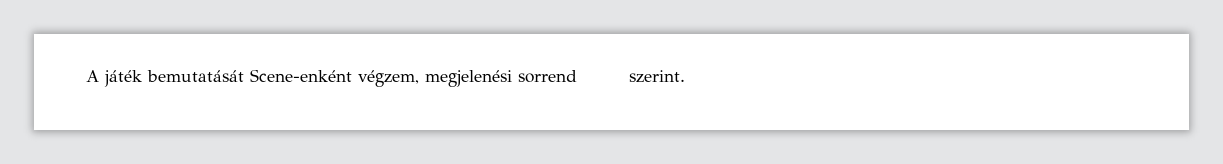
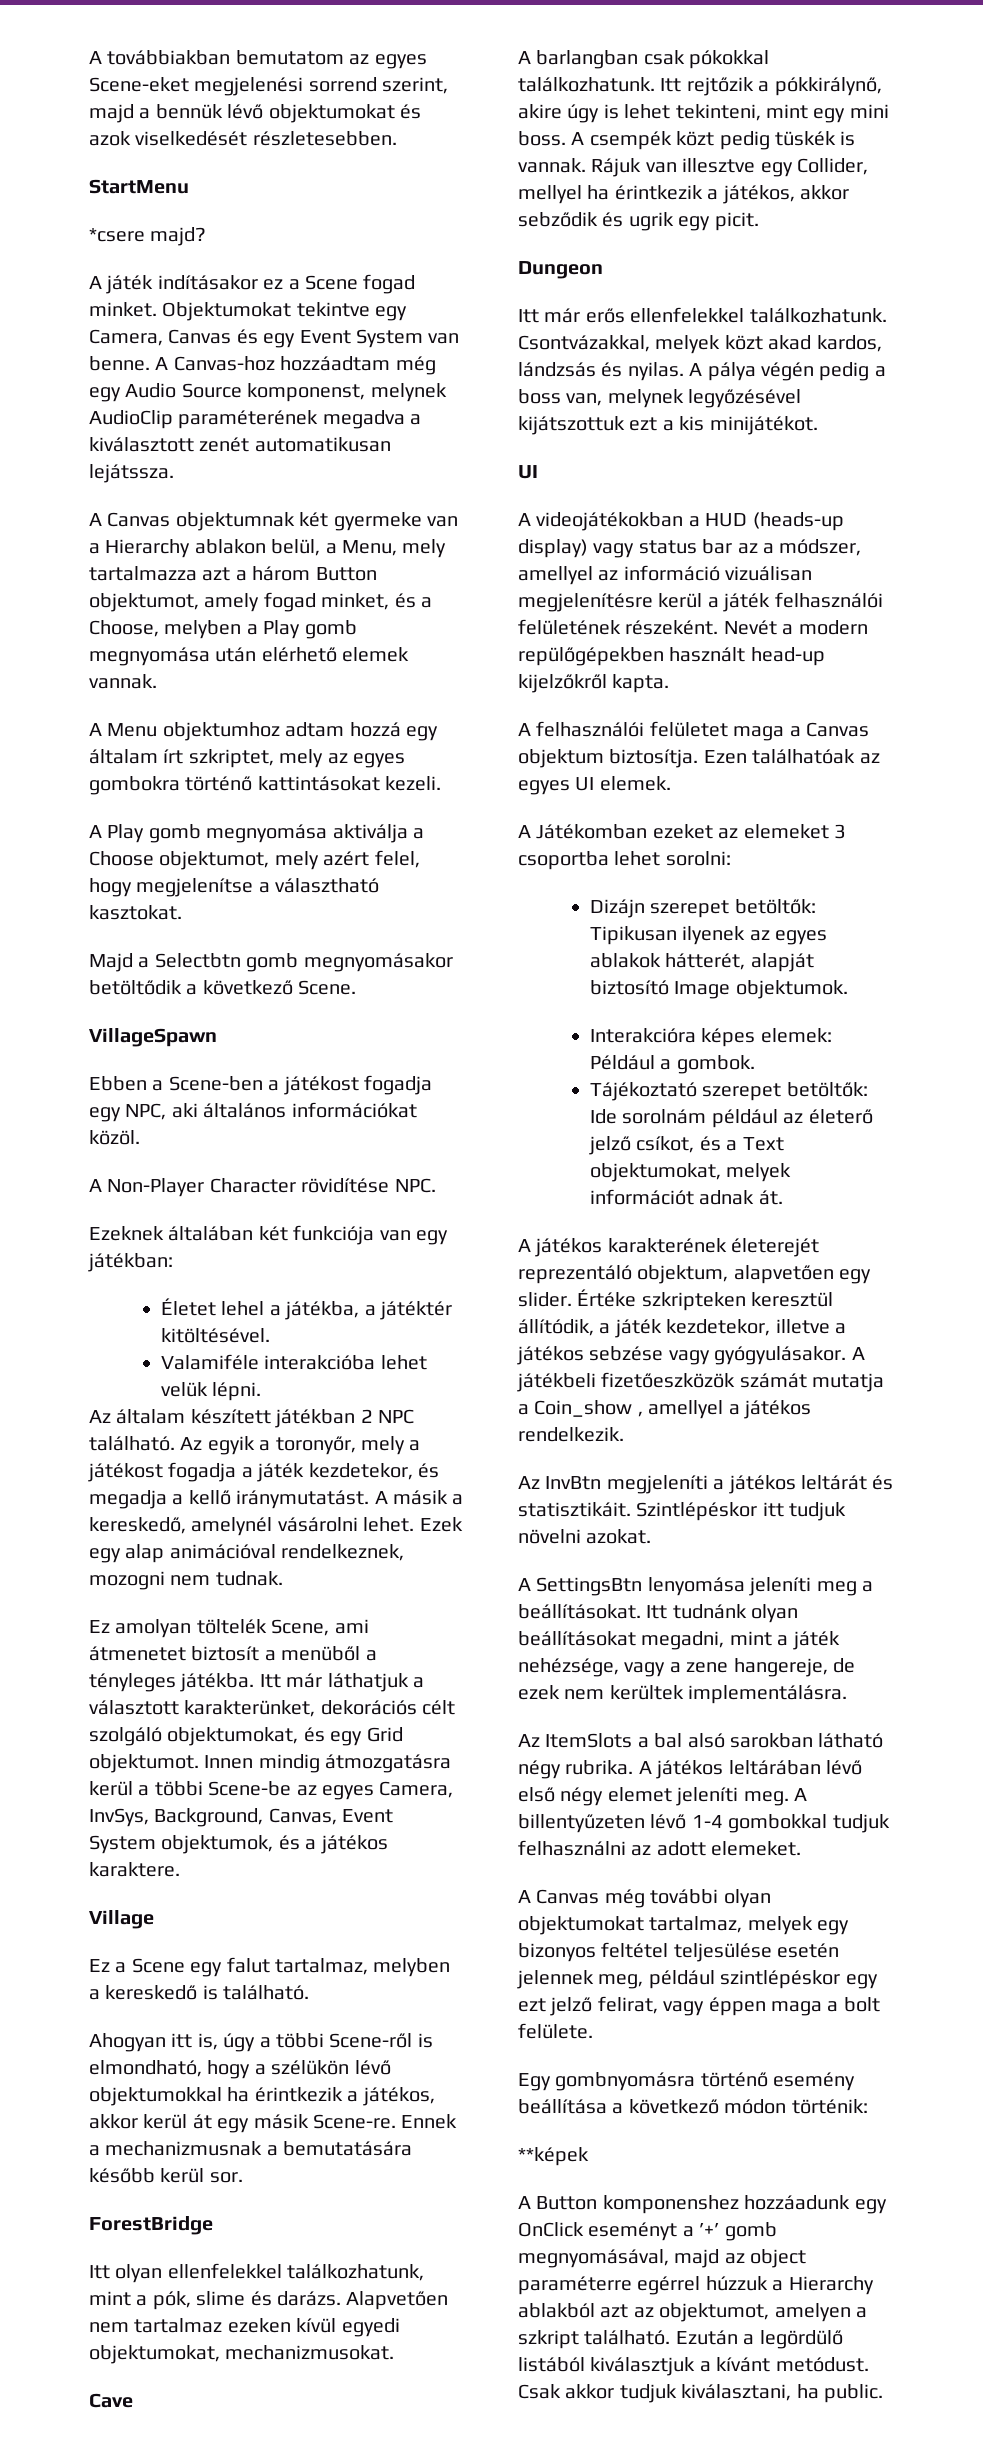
- A játék bemutatását Scene-enként végzem, megjelenési sorrend szerint.
+ A továbbiakban bemutatom az egyes Scene-eket megjelenési sorrend szerint, majd a bennük lévő objektumokat és azok viselkedését részletesebben.
+ StartMenu
+ *csere majd?
+ A játék indításakor ez a Scene fogad minket. Objektumokat tekintve egy Camera, Canvas és egy Event System van benne. A Canvas-hoz hozzáadtam még egy Audio Source komponenst, melynek AudioClip paraméterének megadva a kiválasztott zenét automatikusan lejátssza.
+ A Canvas objektumnak két gyermeke van a Hierarchy ablakon belül, a Menu, mely tartalmazza azt a három Button objektumot, amely fogad minket, és a Choose, melyben a Play gomb megnyomása után elérhető elemek vannak.
+ A Menu objektumhoz adtam hozzá egy általam írt szkriptet, mely az egyes gombokra történő kattintásokat kezeli.
+ A Play gomb megnyomása aktiválja a Choose objektumot, mely azért felel, hogy megjelenítse a választható kasztokat.
+ Majd a Selectbtn gomb megnyomásakor betöltődik a következő Scene.
+ VillageSpawn
+ Ebben a Scene-ben a játékost fogadja egy NPC, aki általános információkat közöl.
+ A Non-Player Character rövidítése NPC.
+ Ezeknek általában két funkciója van egy játékban:
+ Életet lehel a játékba, a játéktér kitöltésével.
+ Valamiféle interakcióba lehet velük lépni.
+ Az általam készített játékban 2 NPC található. Az egyik a toronyőr, mely a játékost fogadja a játék kezdetekor, és megadja a kellő iránymutatást. A másik a kereskedő, amelynél vásárolni lehet. Ezek egy alap animációval rendelkeznek, mozogni nem tudnak.
+ Ez amolyan töltelék Scene, ami átmenetet biztosít a menüből a tényleges játékba. Itt már láthatjuk a választott karakterünket, dekorációs célt szolgáló objektumokat, és egy Grid objektumot. Innen mindig átmozgatásra kerül a többi Scene-be az egyes Camera, InvSys, Background, Canvas, Event System objektumok, és a játékos karaktere.
+ Village
+ Ez a Scene egy falut tartalmaz, melyben a kereskedő is található.
+ Ahogyan itt is, úgy a többi Scene-ről is elmondható, hogy a szélükön lévő objektumokkal ha érintkezik a játékos, akkor kerül át egy másik Scene-re. Ennek a mechanizmusnak a bemutatására később kerül sor.
+ ForestBridge
+ Itt olyan ellenfelekkel találkozhatunk, mint a pók, slime és darázs. Alapvetően nem tartalmaz ezeken kívül egyedi objektumokat, mechanizmusokat.
+ Cave
+ A barlangban csak pókokkal találkozhatunk. Itt rejtőzik a pókkirálynő, akire úgy is lehet tekinteni, mint egy mini boss. A csempék közt pedig tüskék is vannak. Rájuk van illesztve egy Collider, mellyel ha érintkezik a játékos, akkor sebződik és ugrik egy picit.
+ Dungeon
+ Itt már erős ellenfelekkel találkozhatunk. Csontvázakkal, melyek közt akad kardos, lándzsás és nyilas. A pálya végén pedig a boss van, melynek legyőzésével kijátszottuk ezt a kis minijátékot.
+ UI
+ A videojátékokban a HUD (heads-up display) vagy status bar az a módszer, amellyel az információ vizuálisan megjelenítésre kerül a játék felhasználói felületének részeként. Nevét a modern repülőgépekben használt head-up kijelzőkről kapta.
+ A felhasználói felületet maga a Canvas objektum biztosítja. Ezen találhatóak az egyes UI elemek.
+ A Játékomban ezeket az elemeket 3 csoportba lehet sorolni:
+ Dizájn szerepet betöltők: Tipikusan ilyenek az egyes ablakok hátterét, alapját biztosító Image objektumok.
+ Interakcióra képes elemek: Például a gombok.
+ Tájékoztató szerepet betöltők: Ide sorolnám például az életerő jelző csíkot, és a Text objektumokat, melyek információt adnak át.
+ A játékos karakterének életerejét reprezentáló objektum, alapvetően egy slider. Értéke szkripteken keresztül állítódik, a játék kezdetekor, illetve a játékos sebzése vagy gyógyulásakor. A játékbeli fizetőeszközök számát mutatja a Coin_show , amellyel a játékos rendelkezik.
+ Az InvBtn megjeleníti a játékos leltárát és statisztikáit. Szintlépéskor itt tudjuk növelni azokat.
+ A SettingsBtn lenyomása jeleníti meg a beállításokat. Itt tudnánk olyan beállításokat megadni, mint a játék nehézsége, vagy a zene hangereje, de ezek nem kerültek implementálásra.
+ Az ItemSlots a bal alsó sarokban látható négy rubrika. A játékos leltárában lévő első négy elemet jeleníti meg. A billentyűzeten lévő 1-4 gombokkal tudjuk felhasználni az adott elemeket.
+ A Canvas még további olyan objektumokat tartalmaz, melyek egy bizonyos feltétel teljesülése esetén jelennek meg, például szintlépéskor egy ezt jelző felirat, vagy éppen maga a bolt felülete.
+ Egy gombnyomásra történő esemény beállítása a következő módon történik:
+ **képek
+ A Button komponenshez hozzáadunk egy OnClick eseményt a ’+’ gomb megnyomásával, majd az object paraméterre egérrel húzzuk a Hierarchy ablakból azt az objektumot, amelyen a szkript található. Ezután a legördülő listából kiválasztjuk a kívánt metódust. Csak akkor tudjuk kiválasztani, ha public.

